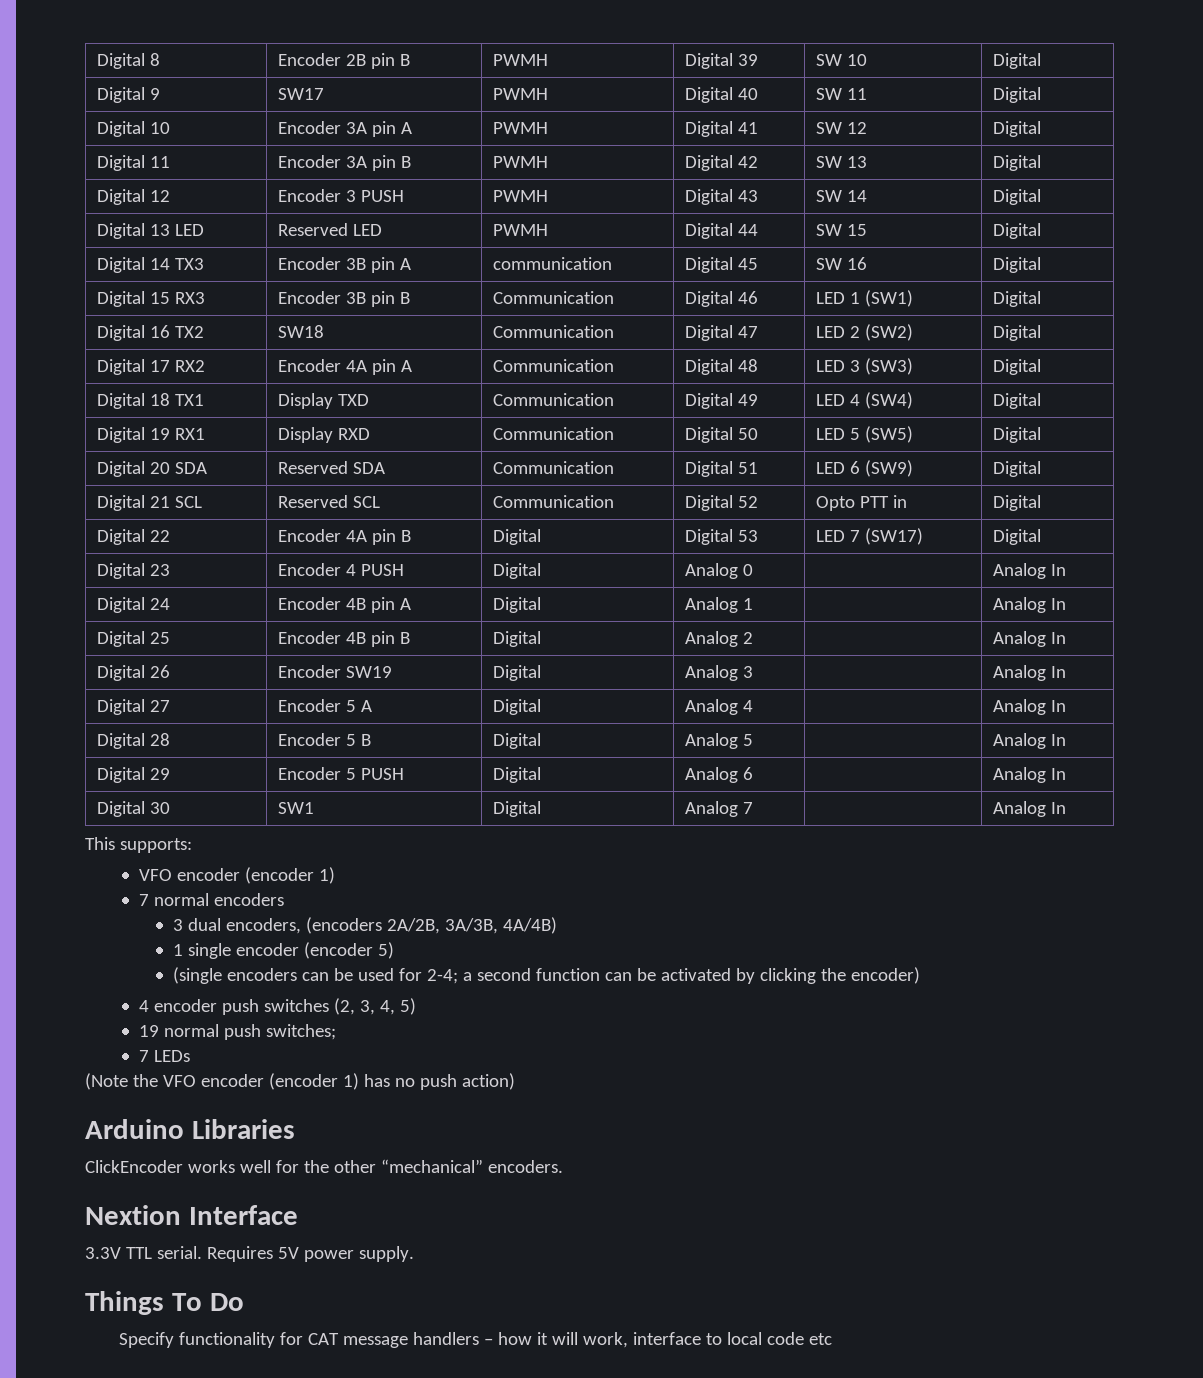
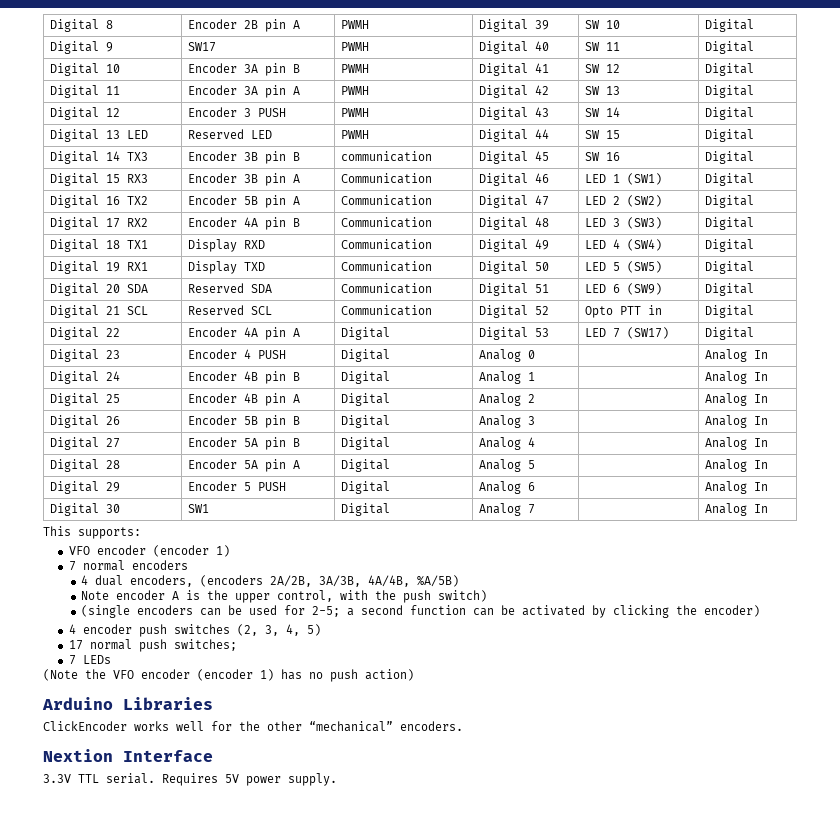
- Digital 8 | Encoder 2B pin B | PWMH | Digital 39 | SW 10 | Digital
+ Digital 8 | Encoder 2B pin A | PWMH | Digital 39 | SW 10 | Digital
- Digital 10 | Encoder 3A pin A | PWMH | Digital 41 | SW 12 | Digital
+ Digital 10 | Encoder 3A pin B | PWMH | Digital 41 | SW 12 | Digital
- Digital 11 | Encoder 3A pin B | PWMH | Digital 42 | SW 13 | Digital
+ Digital 11 | Encoder 3A pin A | PWMH | Digital 42 | SW 13 | Digital
- Digital 14 TX3 | Encoder 3B pin A | communication | Digital 45 | SW 16 | Digital
+ Digital 14 TX3 | Encoder 3B pin B | communication | Digital 45 | SW 16 | Digital
- Digital 15 RX3 | Encoder 3B pin B | Communication | Digital 46 | LED 1 (SW1) | Digital
+ Digital 15 RX3 | Encoder 3B pin A | Communication | Digital 46 | LED 1 (SW1) | Digital
- Digital 16 TX2 | SW18 | Communication | Digital 47 | LED 2 (SW2) | Digital
+ Digital 16 TX2 | Encoder 5B pin A | Communication | Digital 47 | LED 2 (SW2) | Digital
- Digital 17 RX2 | Encoder 4A pin A | Communication | Digital 48 | LED 3 (SW3) | Digital
+ Digital 17 RX2 | Encoder 4A pin B | Communication | Digital 48 | LED 3 (SW3) | Digital
- Digital 18 TX1 | Display TXD | Communication | Digital 49 | LED 4 (SW4) | Digital
+ Digital 18 TX1 | Display RXD | Communication | Digital 49 | LED 4 (SW4) | Digital
- Digital 19 RX1 | Display RXD | Communication | Digital 50 | LED 5 (SW5) | Digital
+ Digital 19 RX1 | Display TXD | Communication | Digital 50 | LED 5 (SW5) | Digital
- Digital 22 | Encoder 4A pin B | Digital | Digital 53 | LED 7 (SW17) | Digital
+ Digital 22 | Encoder 4A pin A | Digital | Digital 53 | LED 7 (SW17) | Digital
- Digital 24 | Encoder 4B pin A | Digital | Analog 1 | | Analog In
+ Digital 24 | Encoder 4B pin B | Digital | Analog 1 | | Analog In
- Digital 25 | Encoder 4B pin B | Digital | Analog 2 | | Analog In
+ Digital 25 | Encoder 4B pin A | Digital | Analog 2 | | Analog In
- Digital 26 | Encoder SW19 | Digital | Analog 3 | | Analog In
+ Digital 26 | Encoder 5B pin B | Digital | Analog 3 | | Analog In
- Digital 27 | Encoder 5 A | Digital | Analog 4 | | Analog In
+ Digital 27 | Encoder 5A pin B | Digital | Analog 4 | | Analog In
- Digital 28 | Encoder 5 B | Digital | Analog 5 | | Analog In
+ Digital 28 | Encoder 5A pin A | Digital | Analog 5 | | Analog In
- 3 dual encoders, (encoders 2A/2B, 3A/3B, 4A/4B)
- 1 single encoder (encoder 5)
+ 4 dual encoders, (encoders 2A/2B, 3A/3B, 4A/4B, %A/5B)
+ Note encoder A is the upper control, with the push switch)
- (single encoders can be used for 2-4; a second function can be activated by clicking the encoder)
+ (single encoders can be used for 2-5; a second function can be activated by clicking the encoder)
- 19 normal push switches;
+ 17 normal push switches;
- Things To Do
- Specify functionality for CAT message handlers – how it will work, interface to local code etc

